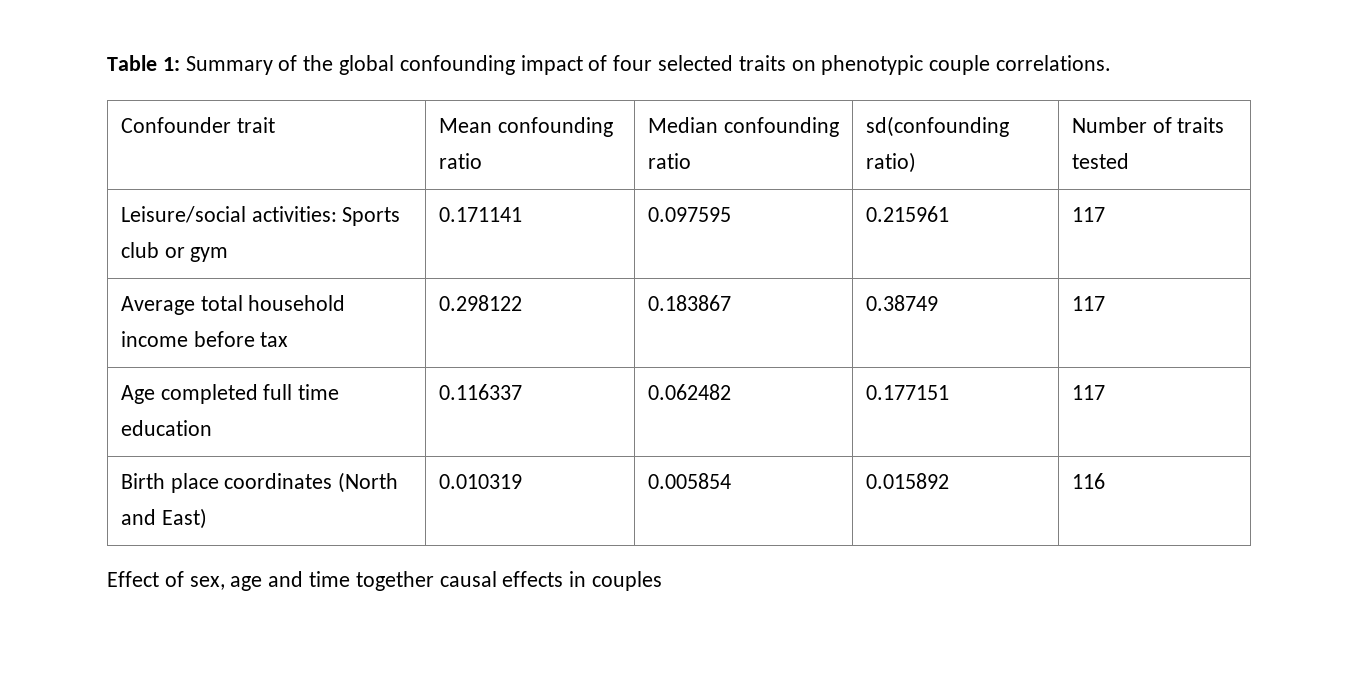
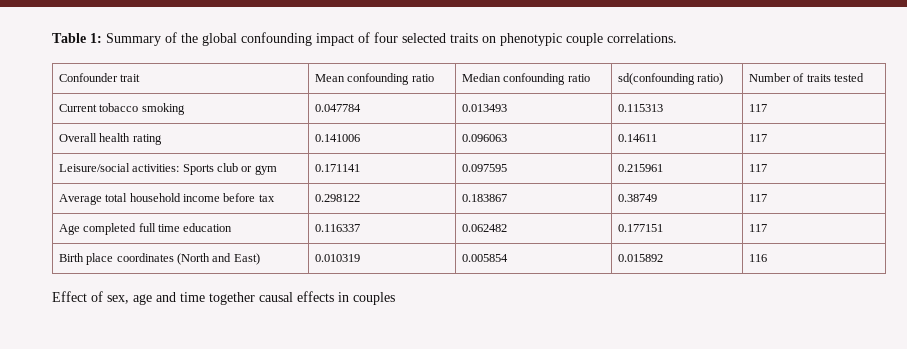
+ Current tobacco smoking | 0.047784 | 0.013493 | 0.115313 | 117
+ Overall health rating | 0.141006 | 0.096063 | 0.14611 | 117

